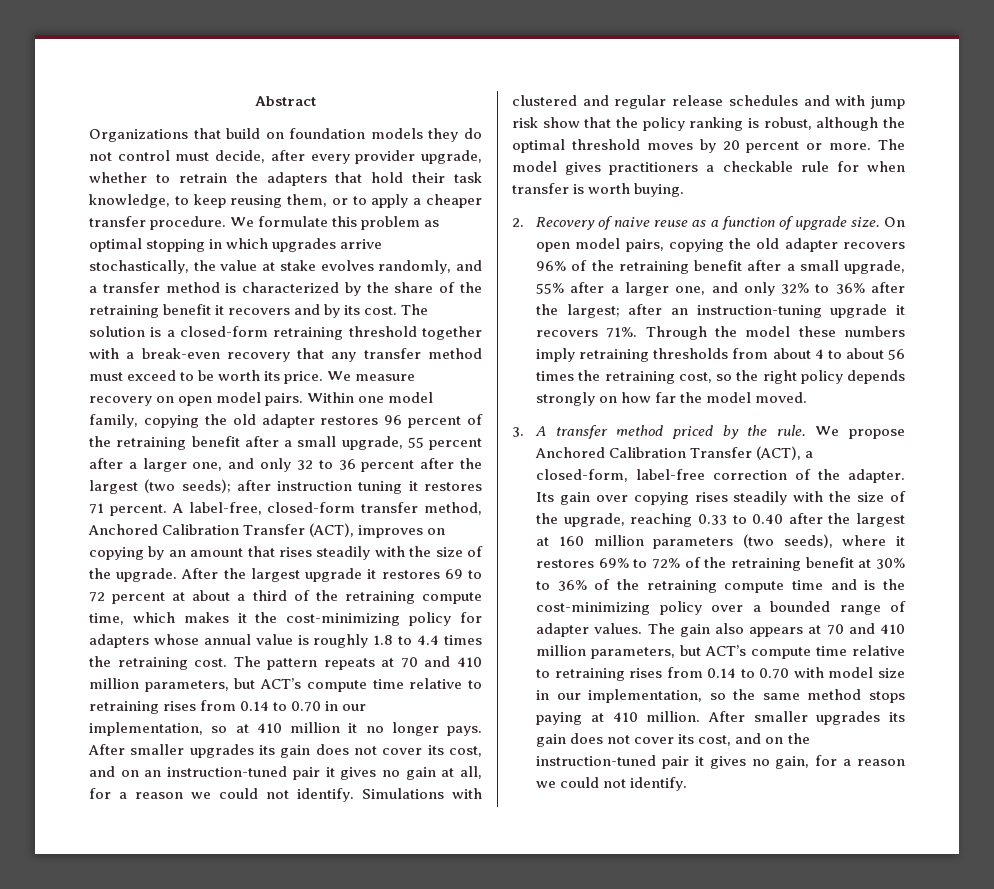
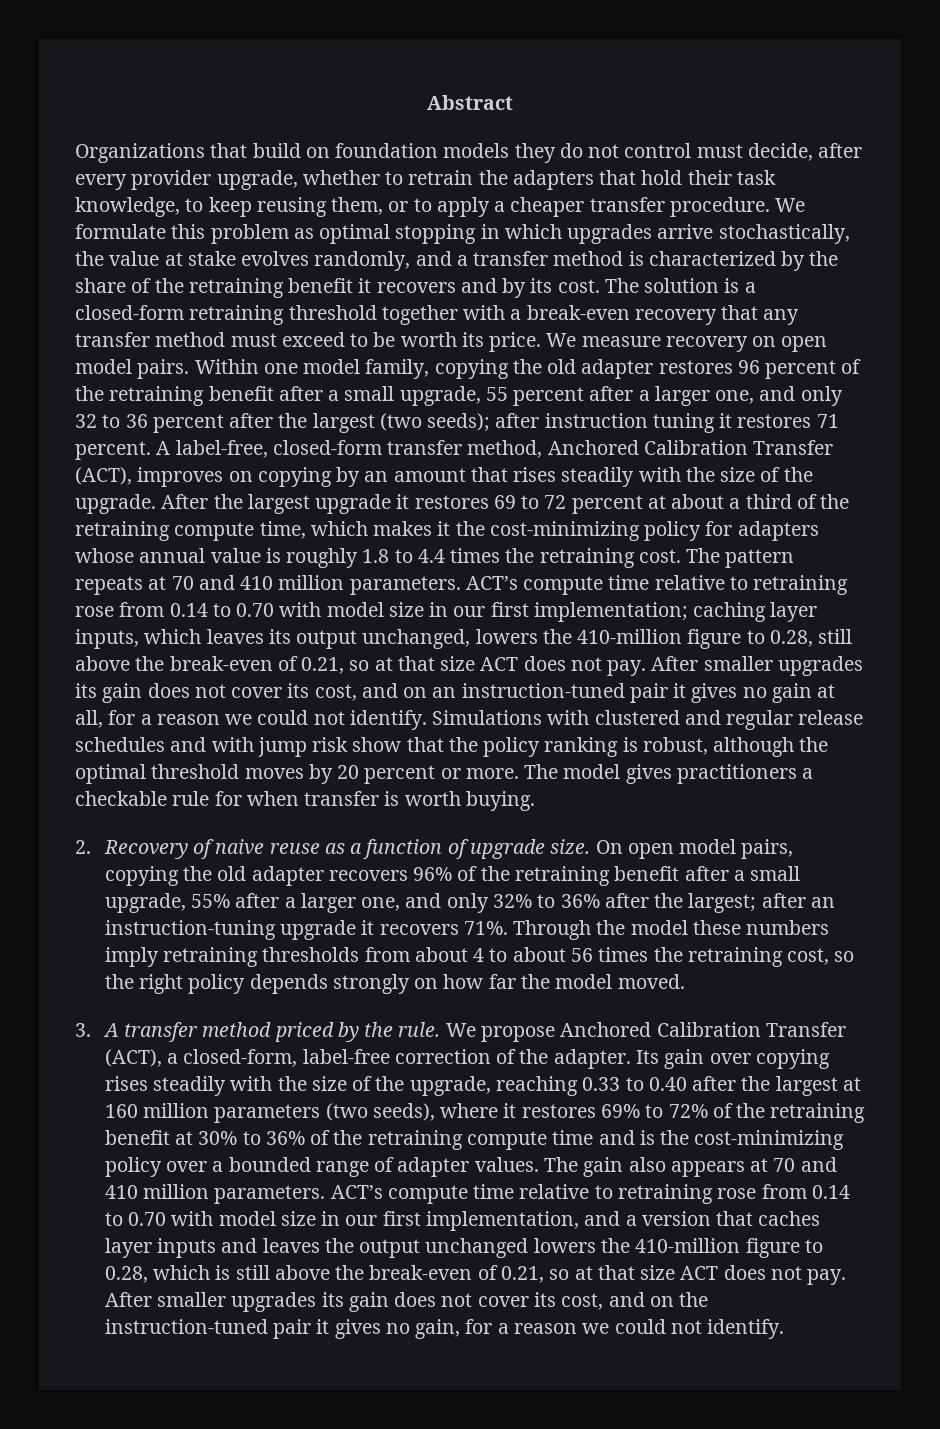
- The pattern repeats at 70 and 410 million parameters, but ACT’s compute time relative to retraining rises from 0.14 to 0.70 in our implementation, so at 410 million it no longer pays.
+ The pattern repeats at 70 and 410 million parameters. ACT’s compute time relative to retraining rose from 0.14 to 0.70 with model size in our first implementation; caching layer inputs, which leaves its output unchanged, lowers the 410-million figure to 0.28, still above the break-even of 0.21, so at that size ACT does not pay.
- The gain also appears at 70 and 410 million parameters, but ACT’s compute time relative to retraining rises from 0.14 to 0.70 with model size in our implementation, so the same method stops paying at 410 million.
+ The gain also appears at 70 and 410 million parameters. ACT’s compute time relative to retraining rose from 0.14 to 0.70 with model size in our first implementation, and a version that caches layer inputs and leaves the output unchanged lowers the 410-million figure to 0.28, which is still above the break-even of 0.21, so at that size ACT does not pay.

